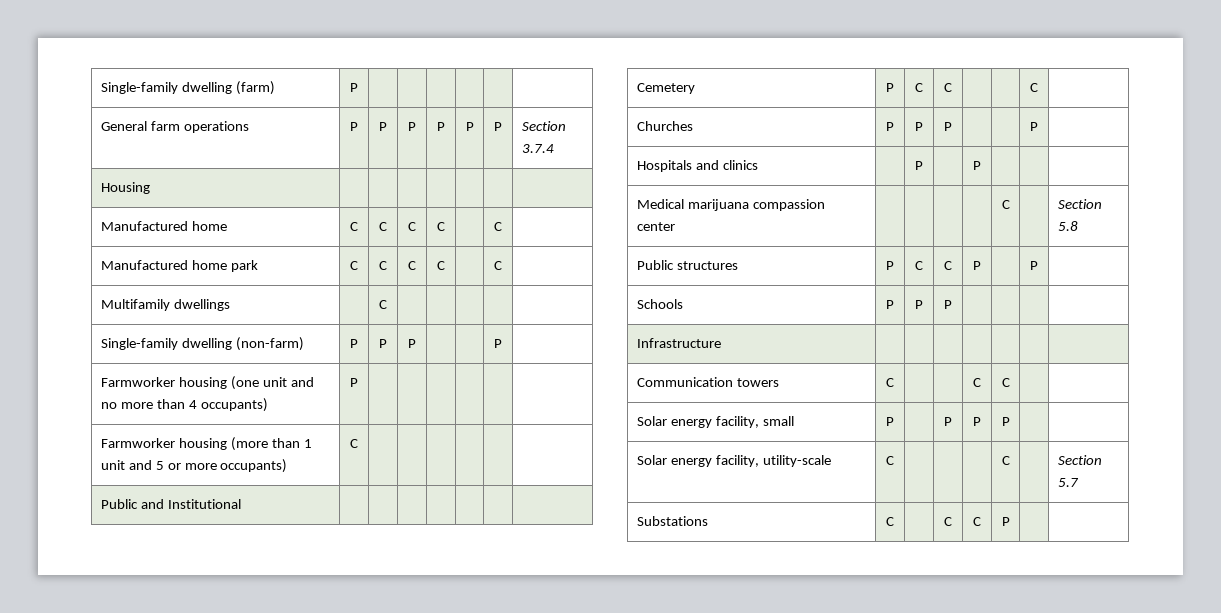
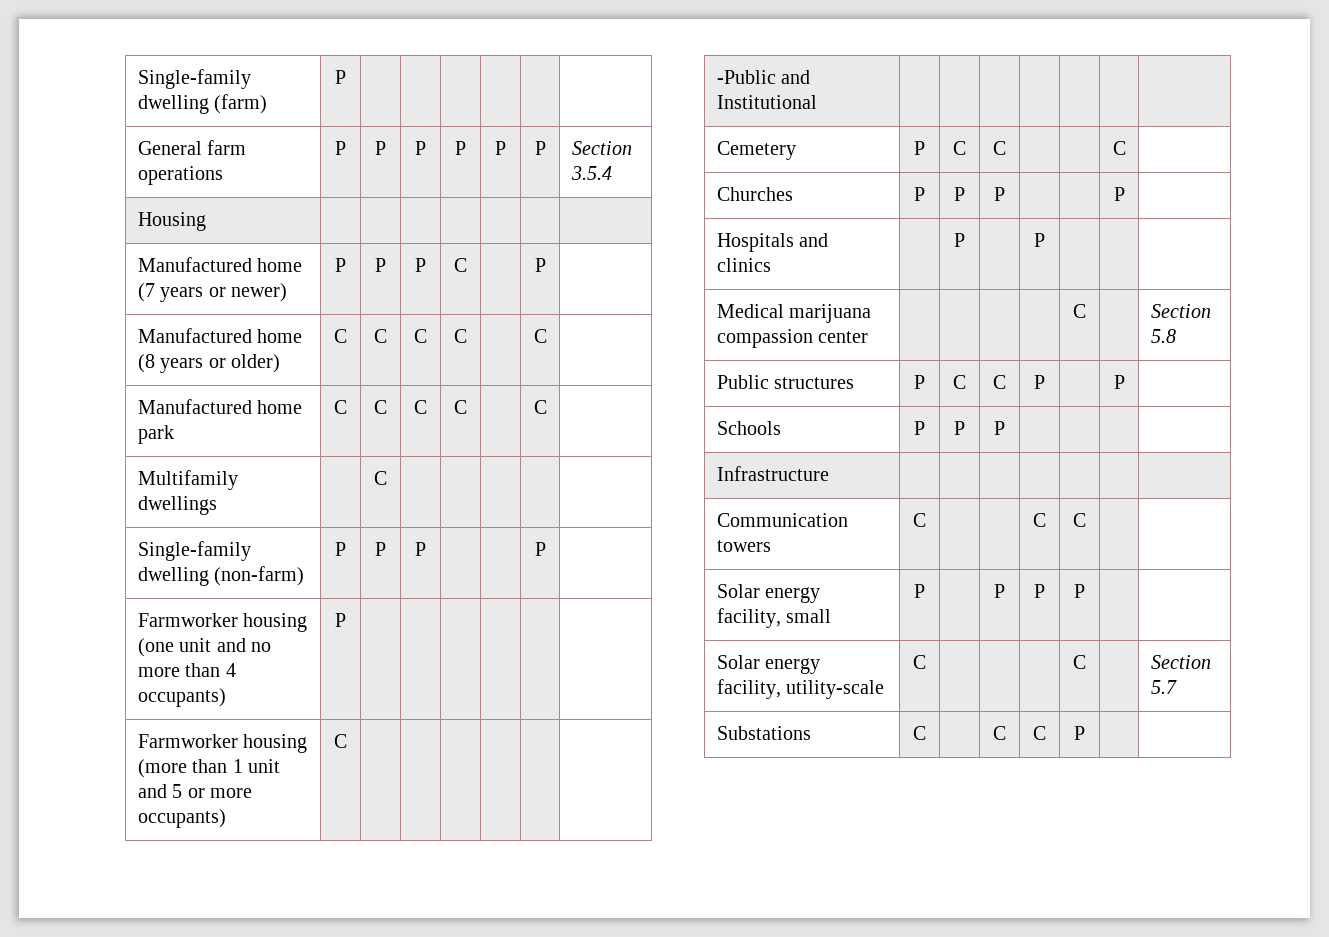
- General farm operations | P | P | P | P | P | P | Section 3.7.4
+ General farm operations | P | P | P | P | P | P | Section 3.5.4
- Manufactured home | C | C | C | C | | C |
+ Manufactured home (7 years or newer) | P | P | P | C | | P |
+ Manufactured home (8 years or older) | C | C | C | C | | C |
- Public and Institutional | | | | | | |
+ -Public and Institutional | | | | | | |

